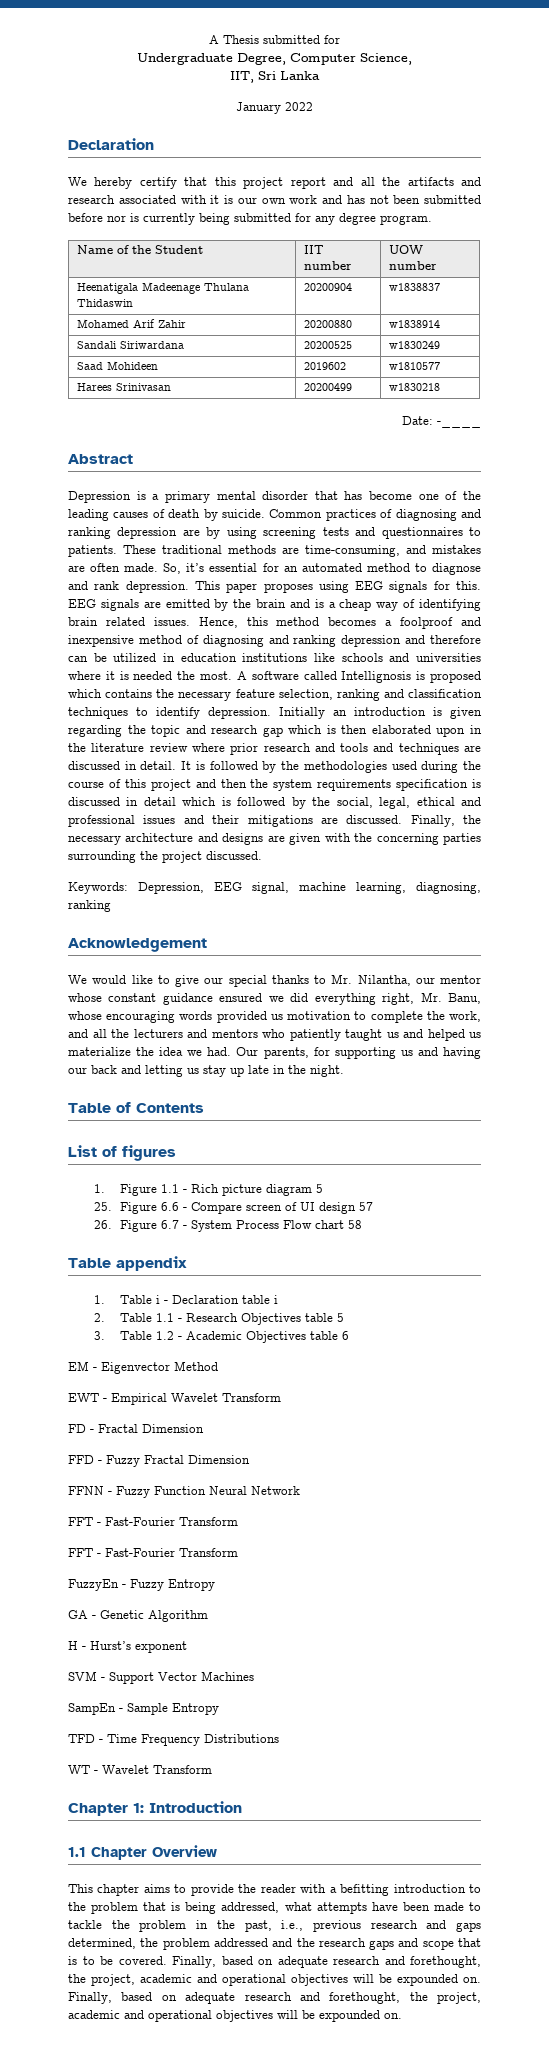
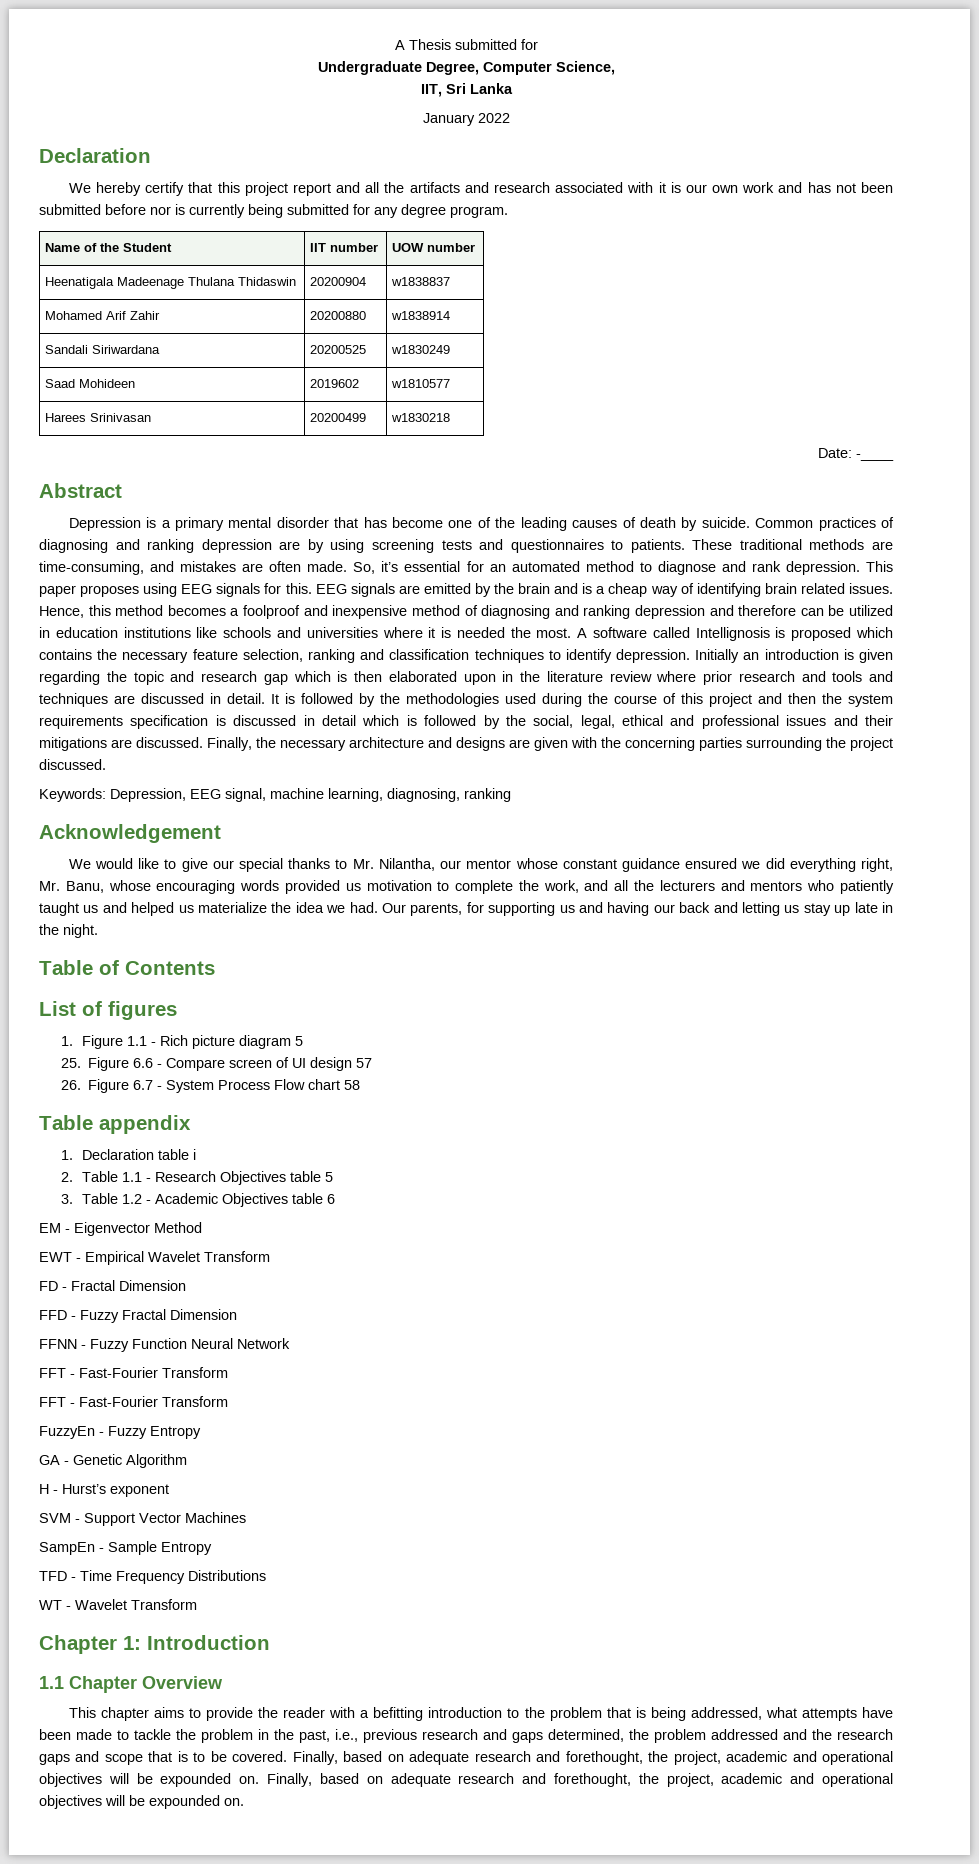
- 1. Table i - Declaration table i
+ 1. Declaration table i

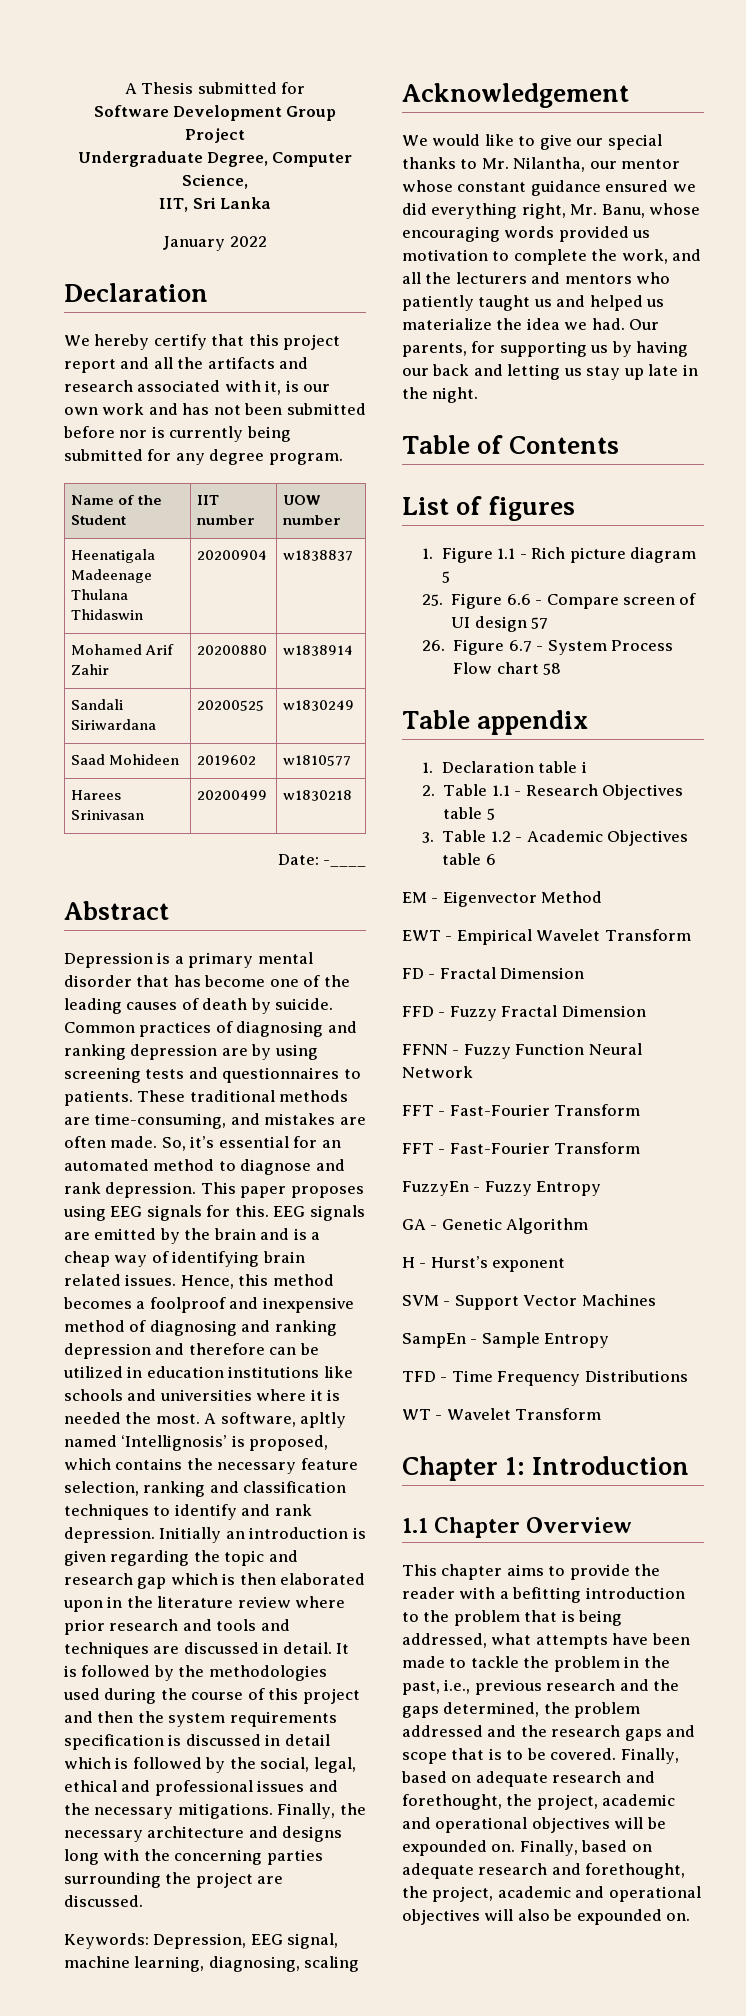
+ Software Development Group Project
- We hereby certify that this project report and all the artifacts and research associated with it is our own work and has not been submitted before nor is currently being submitted for any degree program.
+ We hereby certify that this project report and all the artifacts and research associated with it, is our own work and has not been submitted before nor is currently being submitted for any degree program.
- A software called Intellignosis is proposed which contains the necessary feature selection, ranking and classification techniques to identify depression.
+ A software, apltly named ‘Intellignosis’ is proposed, which contains the necessary feature selection, ranking and classification techniques to identify and rank depression.
- It is followed by the methodologies used during the course of this project and then the system requirements specification is discussed in detail which is followed by the social, legal, ethical and professional issues and their mitigations are discussed.
+ It is followed by the methodologies used during the course of this project and then the system requirements specification is discussed in detail which is followed by the social, legal, ethical and professional issues and the necessary mitigations.
- Finally, the necessary architecture and designs are given with the concerning parties surrounding the project discussed.
+ Finally, the necessary architecture and designs long with the concerning parties surrounding the project are discussed.
- Keywords: Depression, EEG signal, machine learning, diagnosing, ranking
+ Keywords: Depression, EEG signal, machine learning, diagnosing, scaling
- Our parents, for supporting us and having our back and letting us stay up late in the night.
+ Our parents, for supporting us by having our back and letting us stay up late in the night.
- This chapter aims to provide the reader with a befitting introduction to the problem that is being addressed, what attempts have been made to tackle the problem in the past, i.e., previous research and gaps determined, the problem addressed and the research gaps and scope that is to be covered.
+ This chapter aims to provide the reader with a befitting introduction to the problem that is being addressed, what attempts have been made to tackle the problem in the past, i.e., previous research and the gaps determined, the problem addressed and the research gaps and scope that is to be covered.
- Finally, based on adequate research and forethought, the project, academic and operational objectives will be expounded on. Finally, based on adequate research and forethought, the project, academic and operational objectives will be expounded on.
+ Finally, based on adequate research and forethought, the project, academic and operational objectives will be expounded on. Finally, based on adequate research and forethought, the project, academic and operational objectives will also be expounded on.

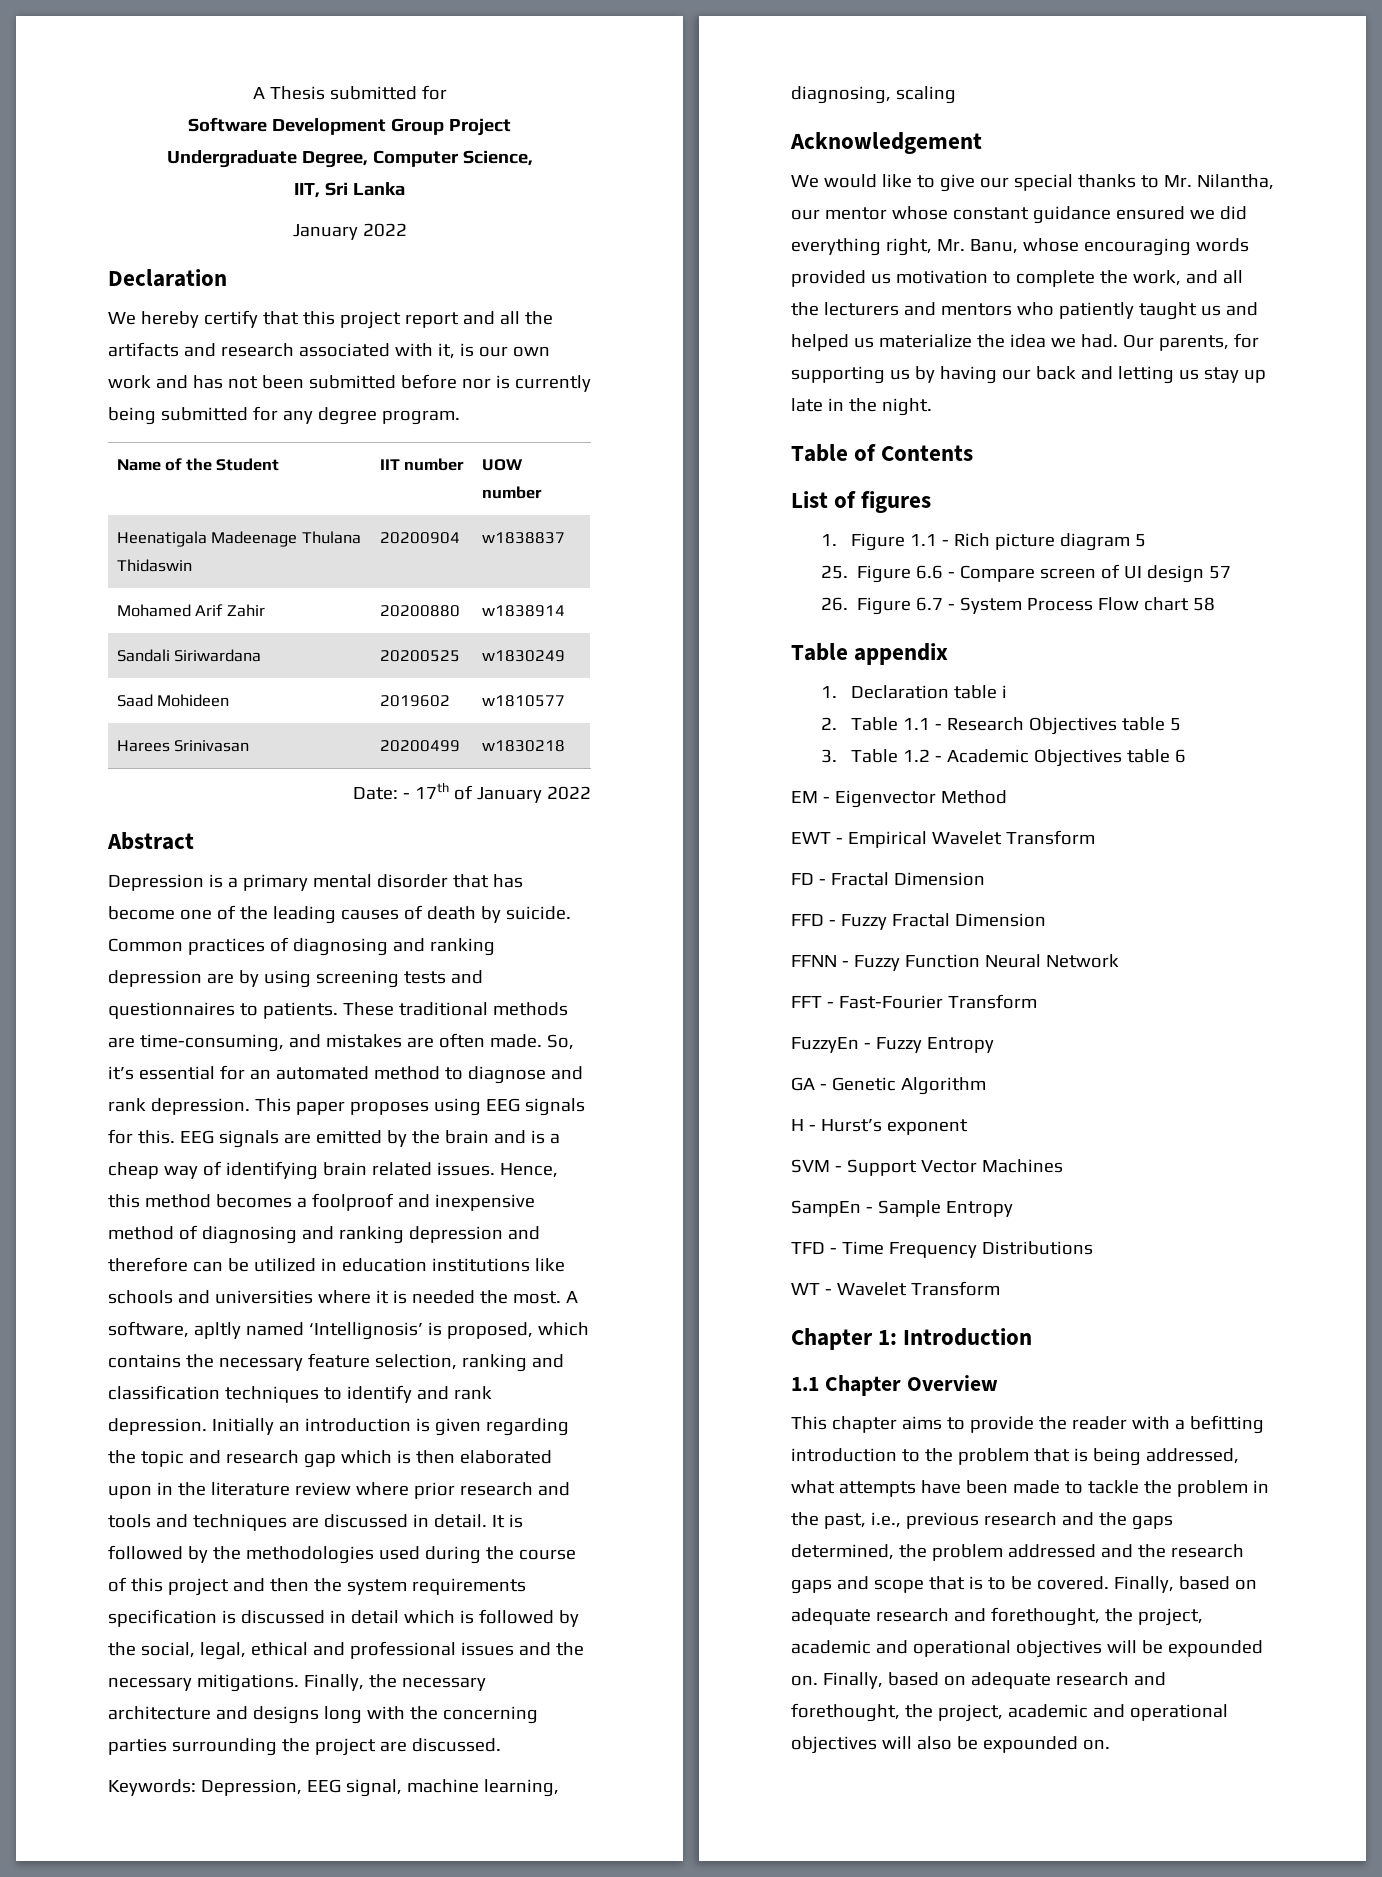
- Date: -____
+ Date: - 17th of January 2022
  FFNN - Fuzzy Function Neural Network
- FFT - Fast-Fourier Transform

